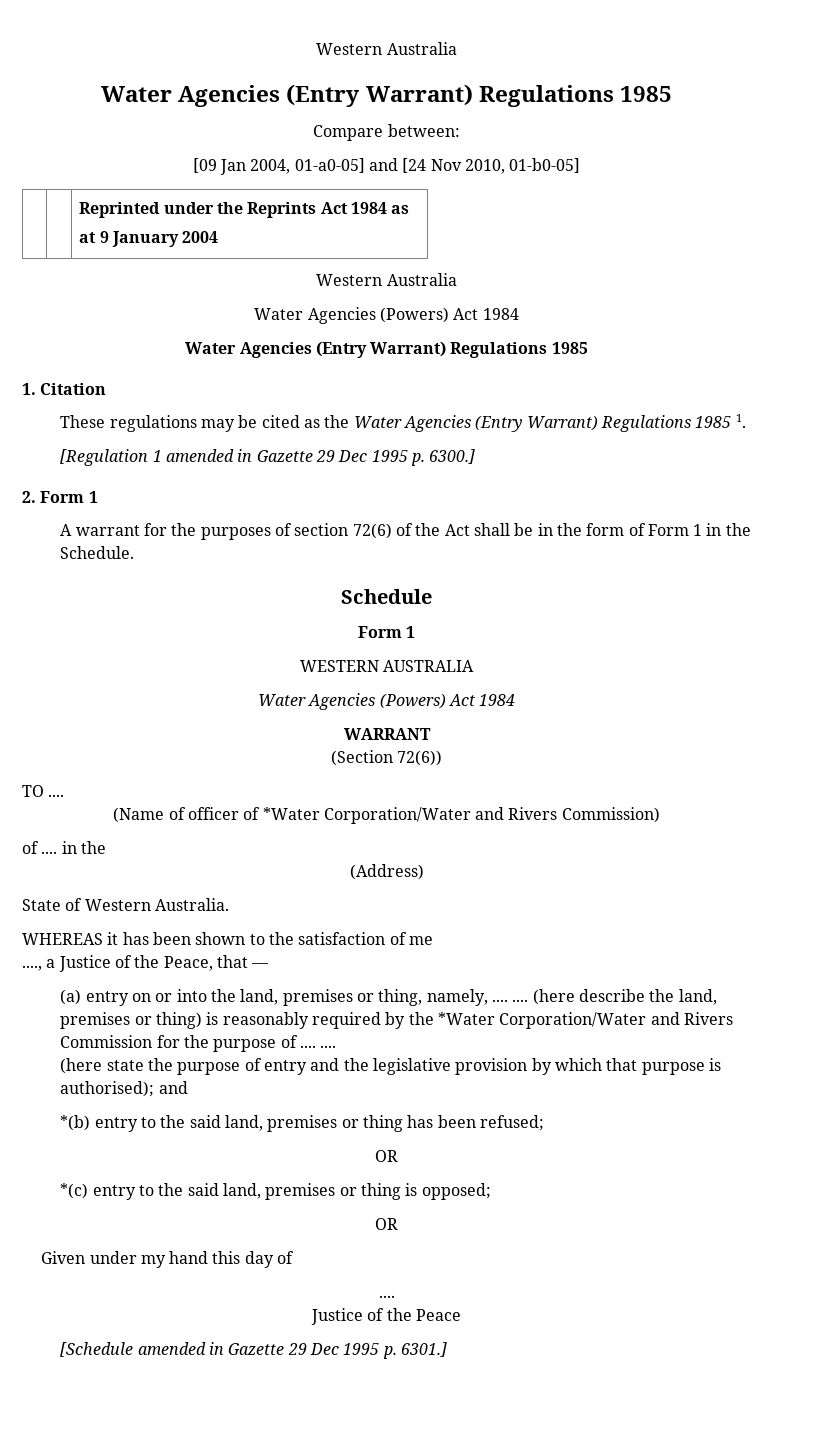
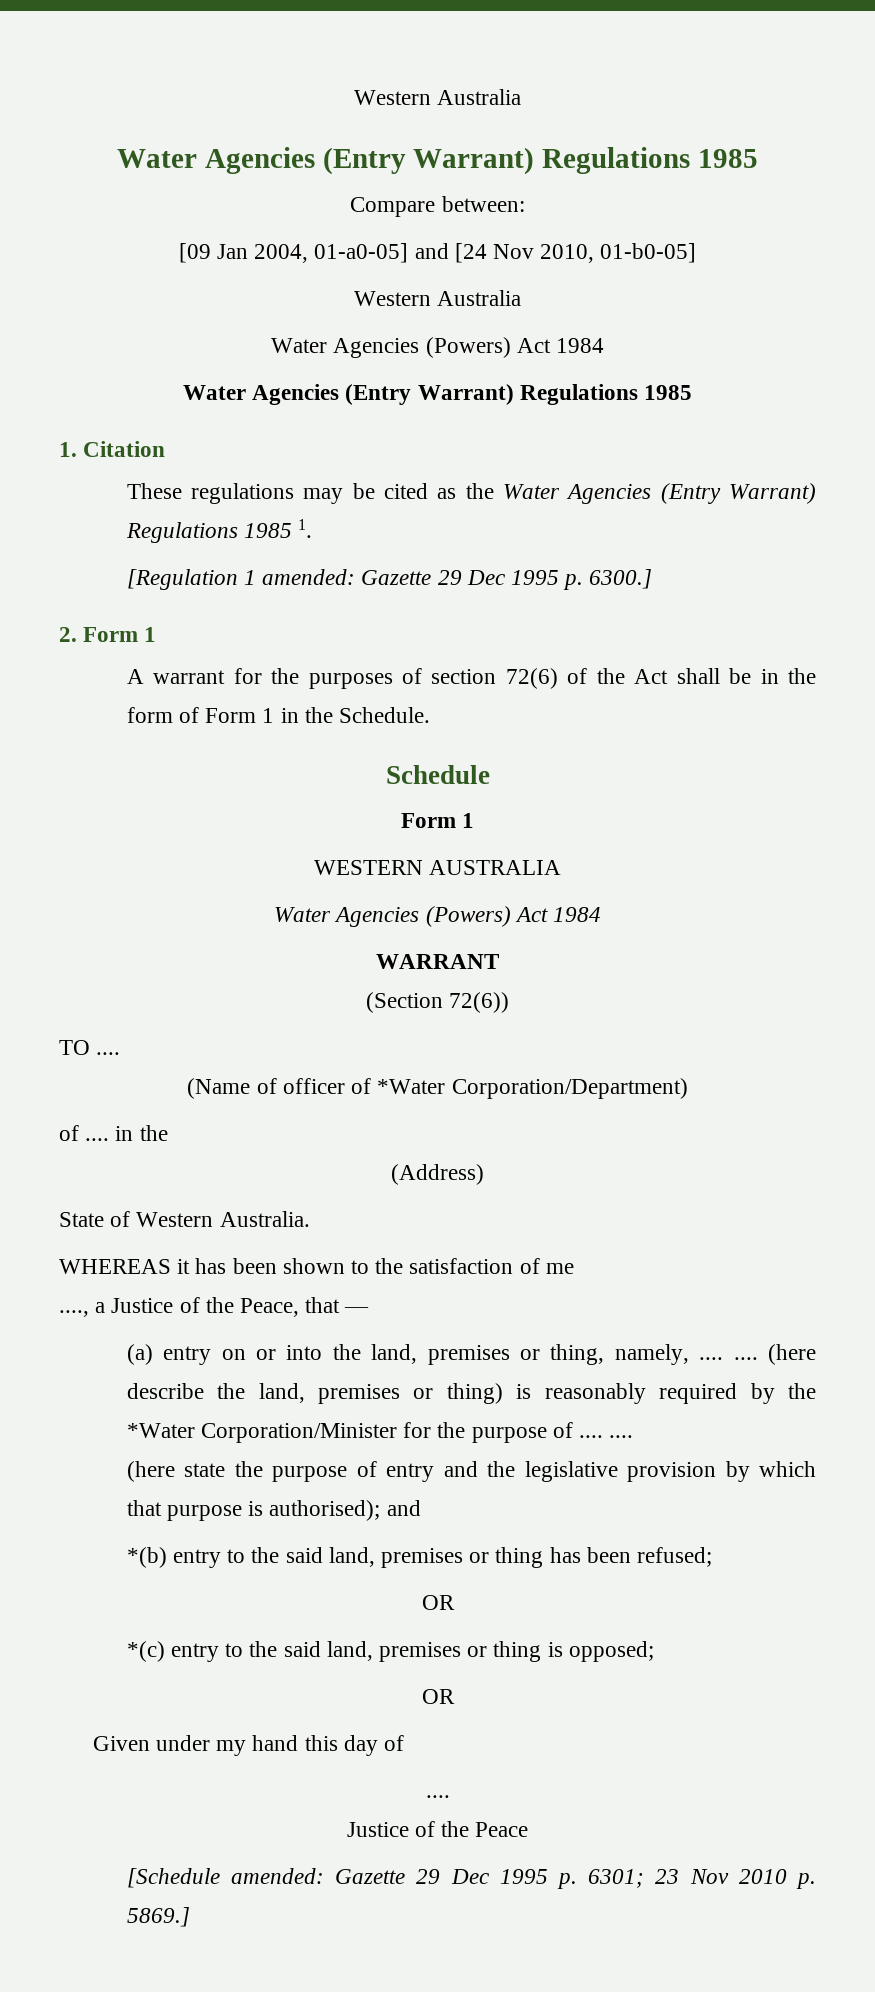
- | | Reprinted under the Reprints Act 1984 as
- at 9 January 2004
- [Regulation 1 amended in Gazette 29 Dec 1995 p. 6300.]
+ [Regulation 1 amended: Gazette 29 Dec 1995 p. 6300.]
- (Name of officer of *Water Corporation/Water and Rivers Commission)
+ (Name of officer of *Water Corporation/Department)
- (here describe the land, premises or thing) is reasonably required by the *Water Corporation/Water and Rivers Commission for the purpose of .... ....
+ (here describe the land, premises or thing) is reasonably required by the *Water Corporation/Minister for the purpose of .... ....
- [Schedule amended in Gazette 29 Dec 1995 p. 6301.]
+ [Schedule amended: Gazette 29 Dec 1995 p. 6301; 23 Nov 2010 p. 5869.]

